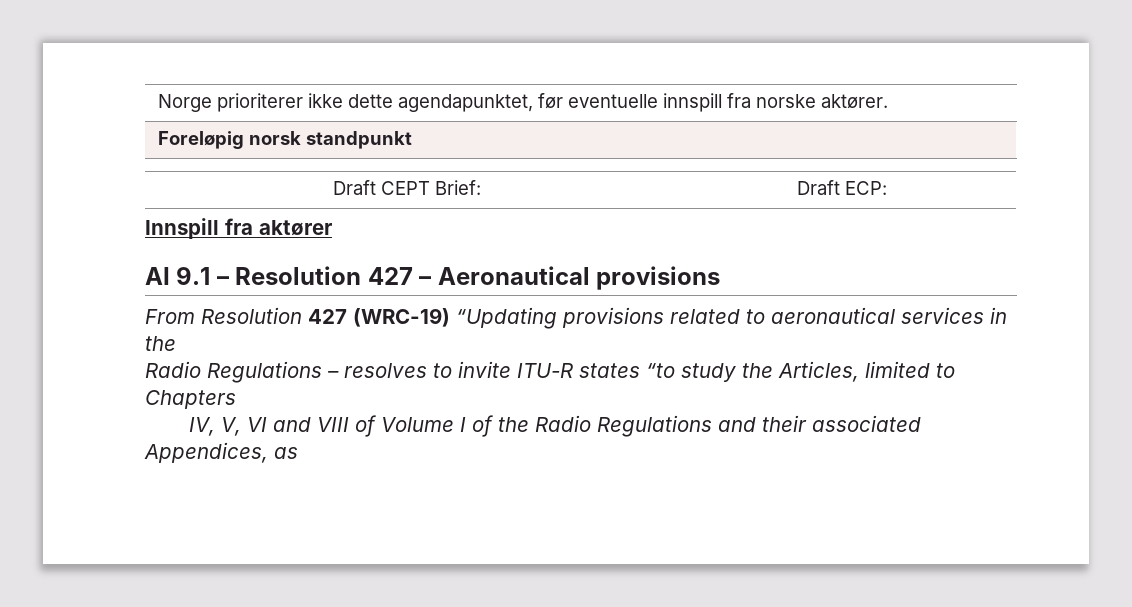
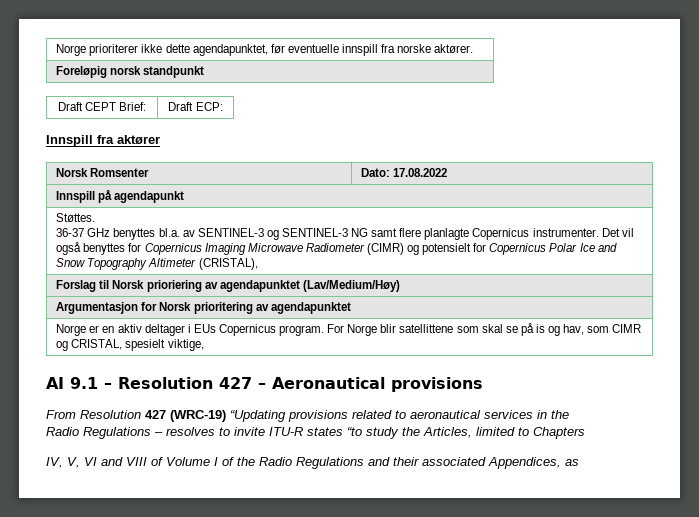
+ Norsk Romsenter | Dato: 17.08.2022
+ Innspill på agendapunkt
+ Støttes.
+ 36-37 GHz benyttes bl.a. av SENTINEL-3 og SENTINEL-3 NG samt flere planlagte Copernicus instrumenter. Det vil også benyttes for Copernicus Imaging Microwave Radiometer (CIMR) og potensielt for Copernicus Polar Ice and Snow Topography Altimeter (CRISTAL),
+ Forslag til Norsk prioriering av agendapunktet (Lav/Medium/Høy)
+ Argumentasjon for Norsk prioritering av agendapunktet
+ Norge er en aktiv deltager i EUs Copernicus program. For Norge blir satellittene som skal se på is og hav, som CIMR og CRISTAL, spesielt viktige,

